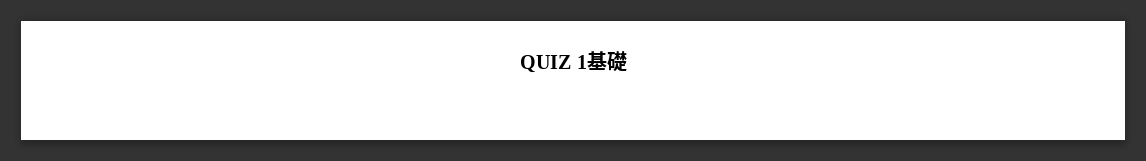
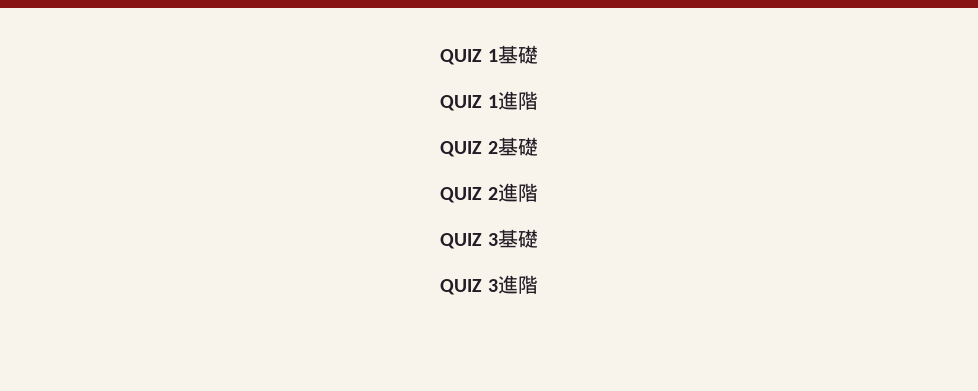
+ QUIZ 1進階
+ QUIZ 2基礎
+ QUIZ 2進階
+ QUIZ 3基礎
+ QUIZ 3進階

